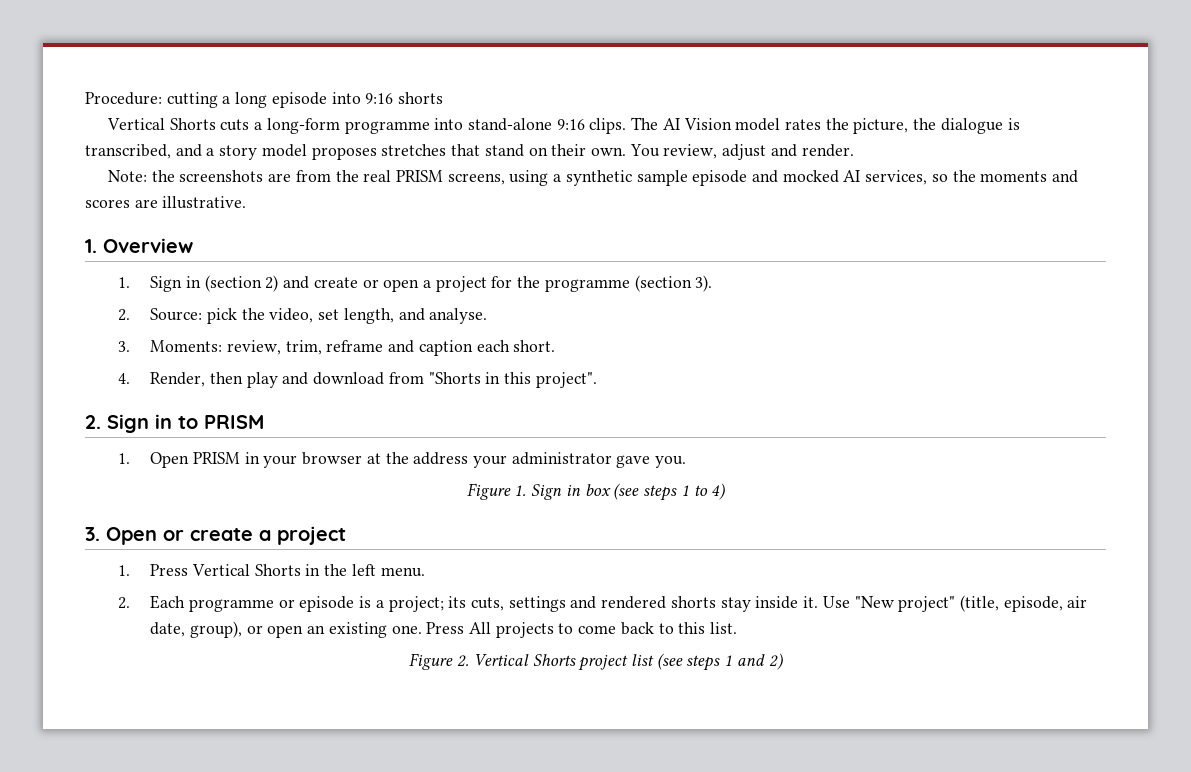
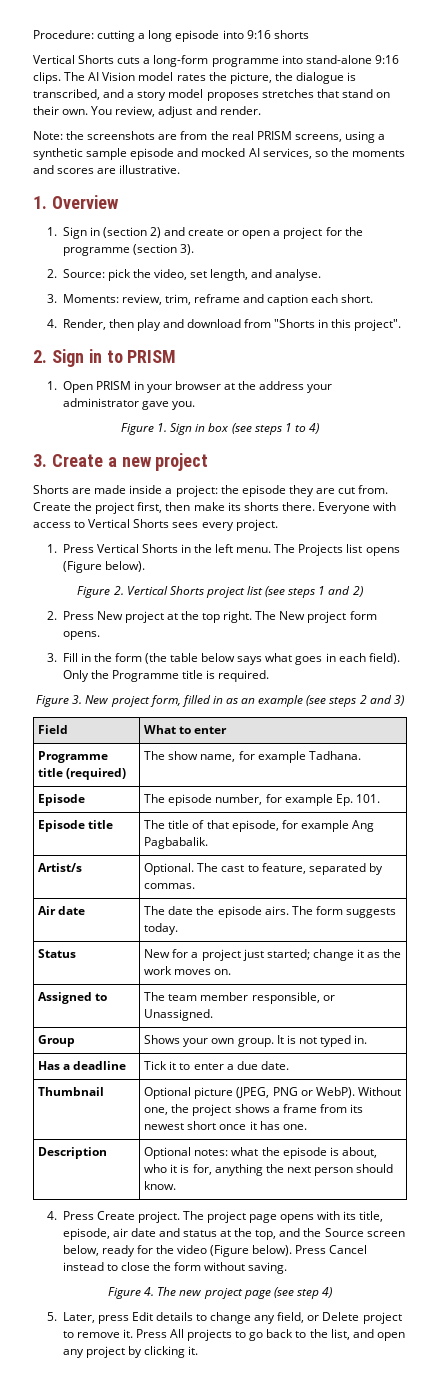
- 3. Open or create a project
+ 3. Create a new project
+ Shorts are made inside a project: the episode they are cut from. Create the project first, then make its shorts there. Everyone with access to Vertical Shorts sees every project.
- 1. Press Vertical Shorts in the left menu.
- 2. Each programme or episode is a project; its cuts, settings and rendered shorts stay inside it. Use "New project" (title, episode, air date, group), or open an existing one. Press All projects to come back to this list.
+ 1. Press Vertical Shorts in the left menu. The Projects list opens (Figure below).
+ 2. Press New project at the top right. The New project form opens.
+ 3. Fill in the form (the table below says what goes in each field). Only the Programme title is required.
+ Figure 3. New project form, filled in as an example (see steps 2 and 3)
+ Field | What to enter
+ Programme title (required) | The show name, for example Tadhana.
+ Episode | The episode number, for example Ep. 101.
+ Episode title | The title of that episode, for example Ang Pagbabalik.
+ Artist/s | Optional. The cast to feature, separated by commas.
+ Air date | The date the episode airs. The form suggests today.
+ Status | New for a project just started; change it as the work moves on.
+ Assigned to | The team member responsible, or Unassigned.
+ Group | Shows your own group. It is not typed in.
+ Has a deadline | Tick it to enter a due date.
+ Thumbnail | Optional picture (JPEG, PNG or WebP). Without one, the project shows a frame from its newest short once it has one.
+ Description | Optional notes: what the episode is about, who it is for, anything the next person should know.
+ 4. Press Create project. The project page opens with its title, episode, air date and status at the top, and the Source screen below, ready for the video (Figure below). Press Cancel instead to close the form without saving.
+ Figure 4. The new project page (see step 4)
+ 5. Later, press Edit details to change any field, or Delete project to remove it. Press All projects to go back to the list, and open any project by clicking it.

